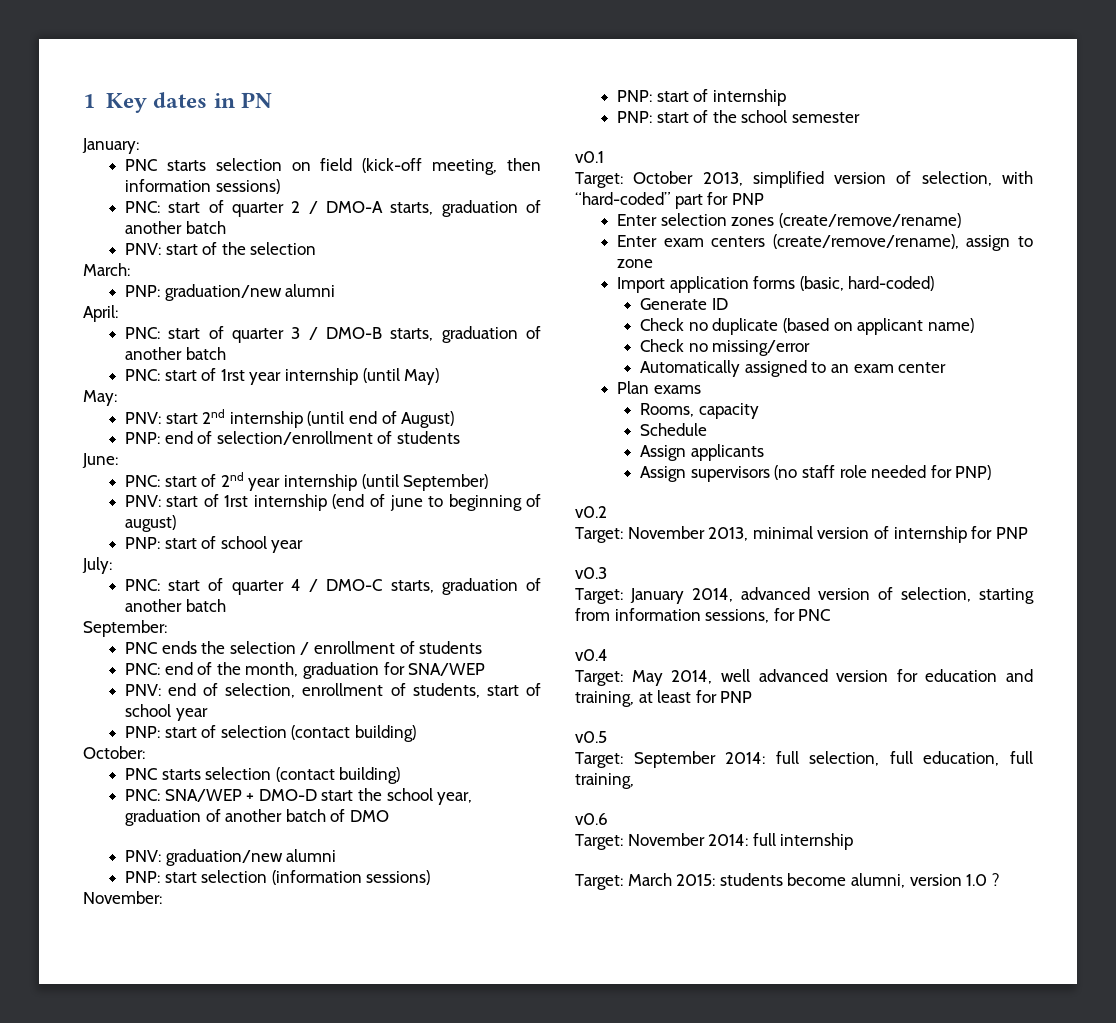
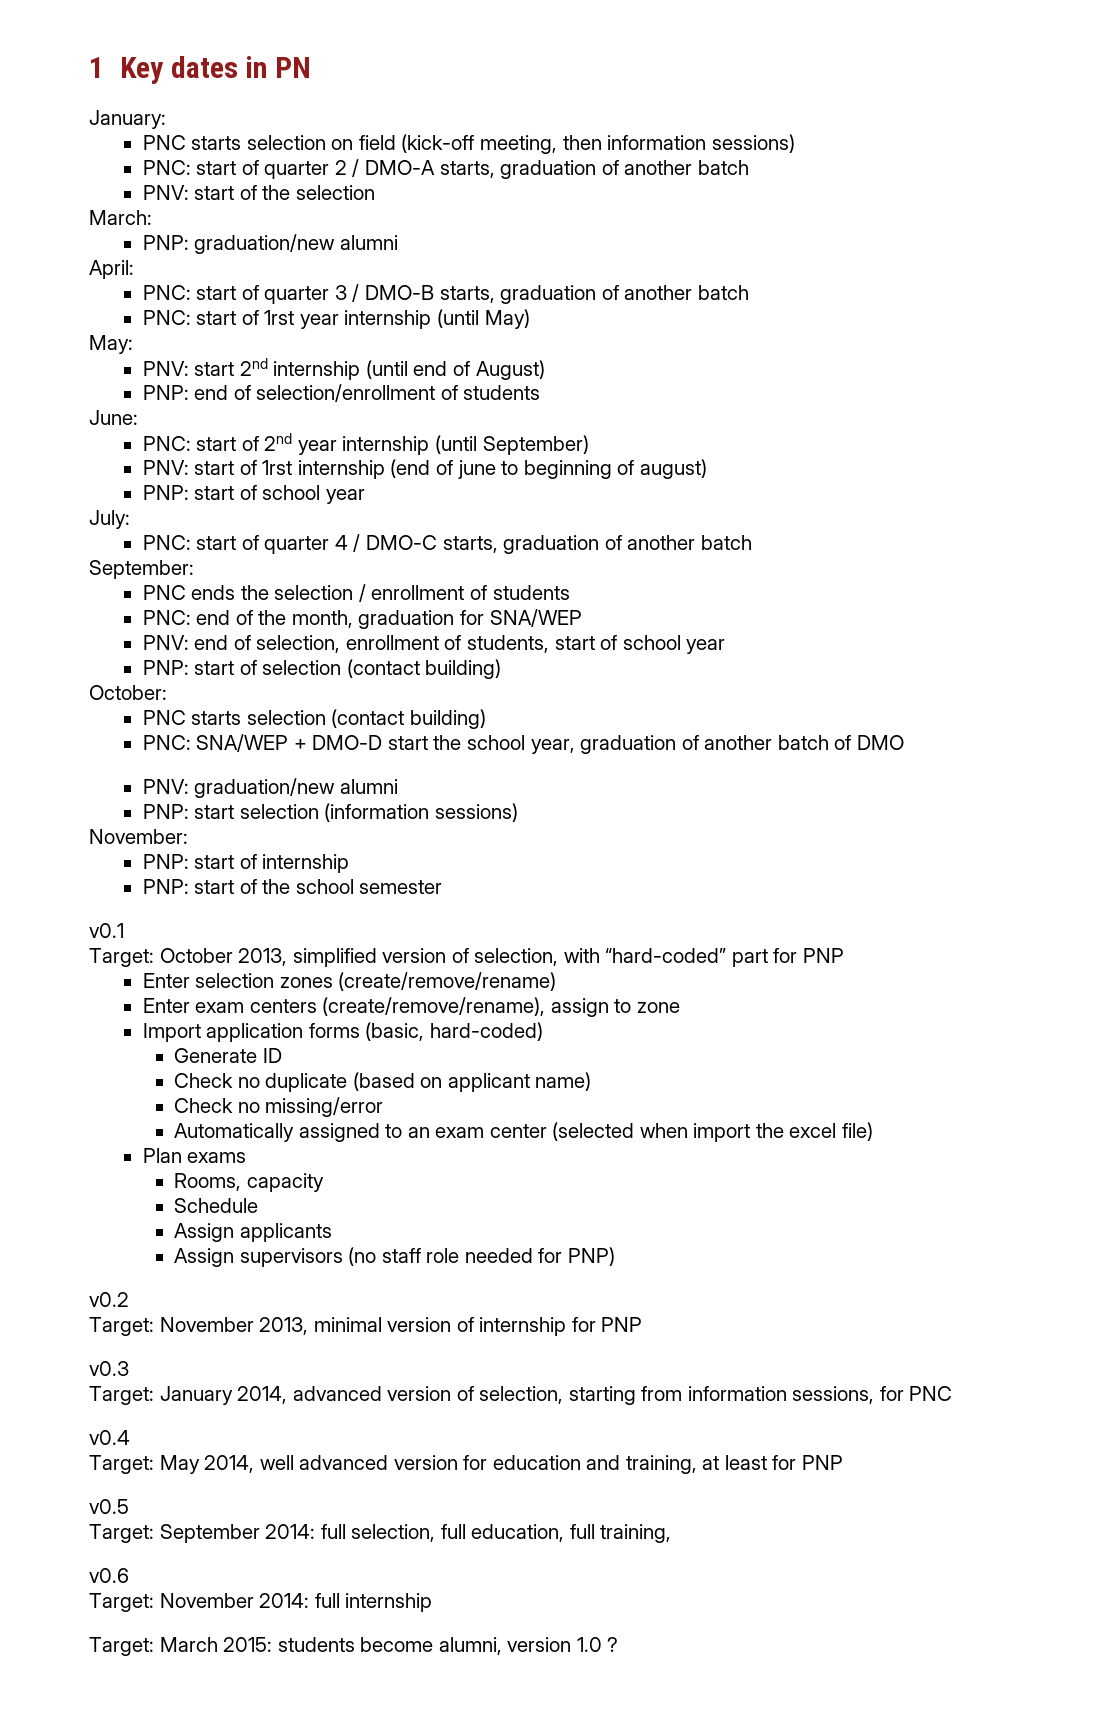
- Automatically assigned to an exam center
+ Automatically assigned to an exam center (selected when import the excel file)

